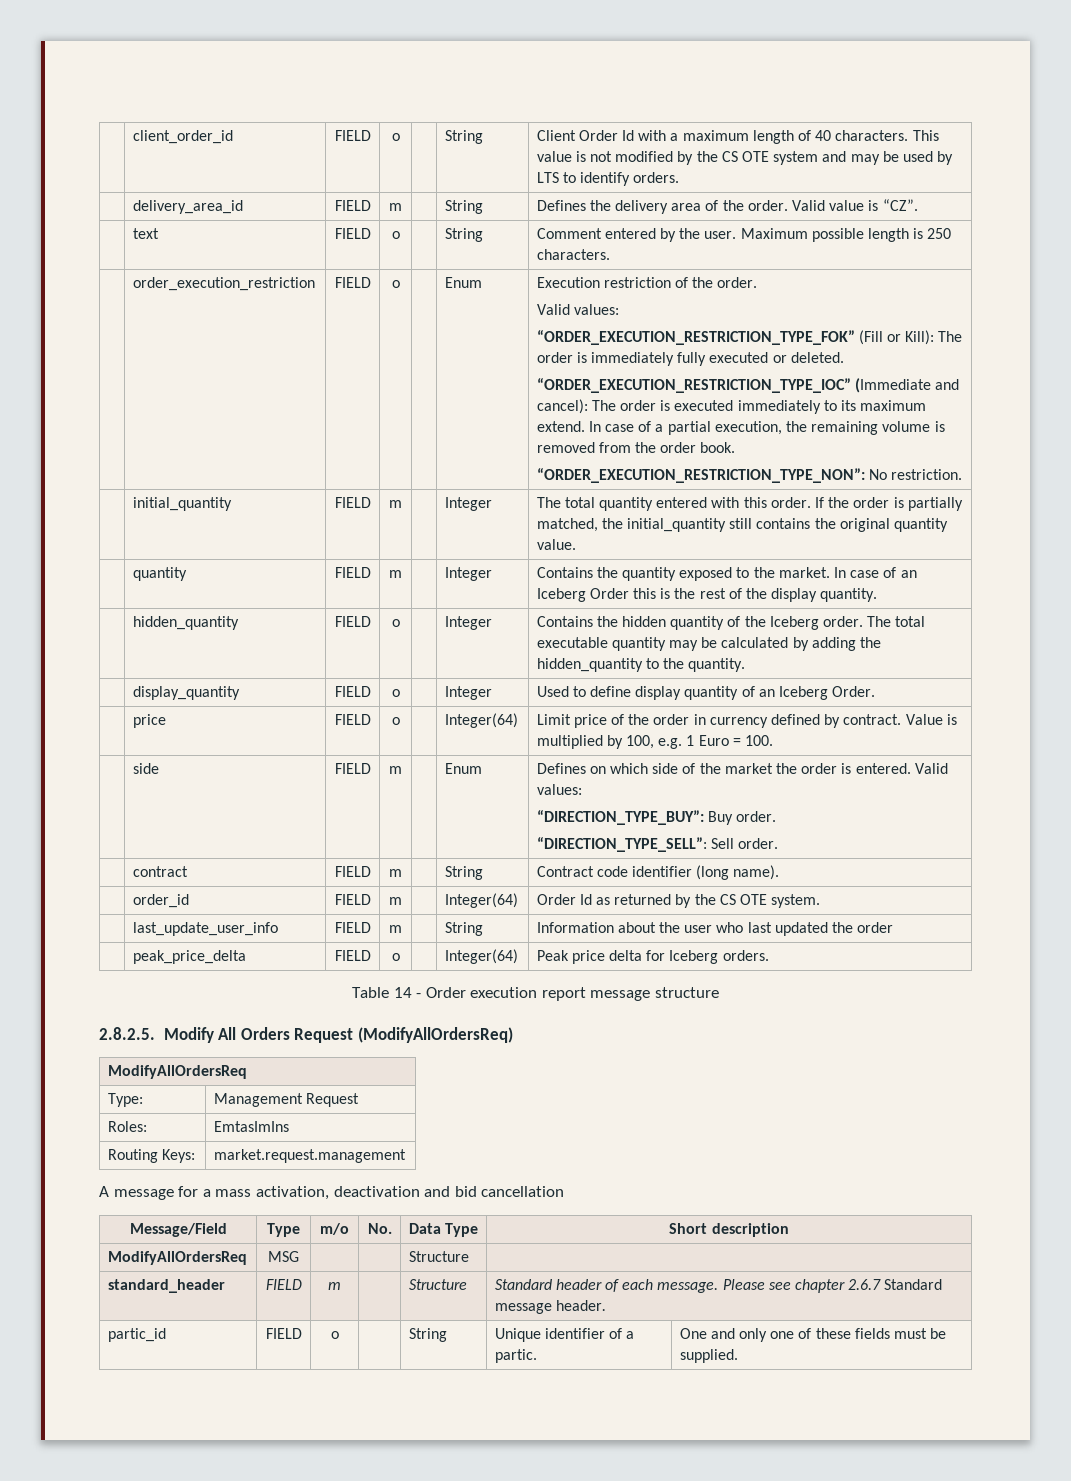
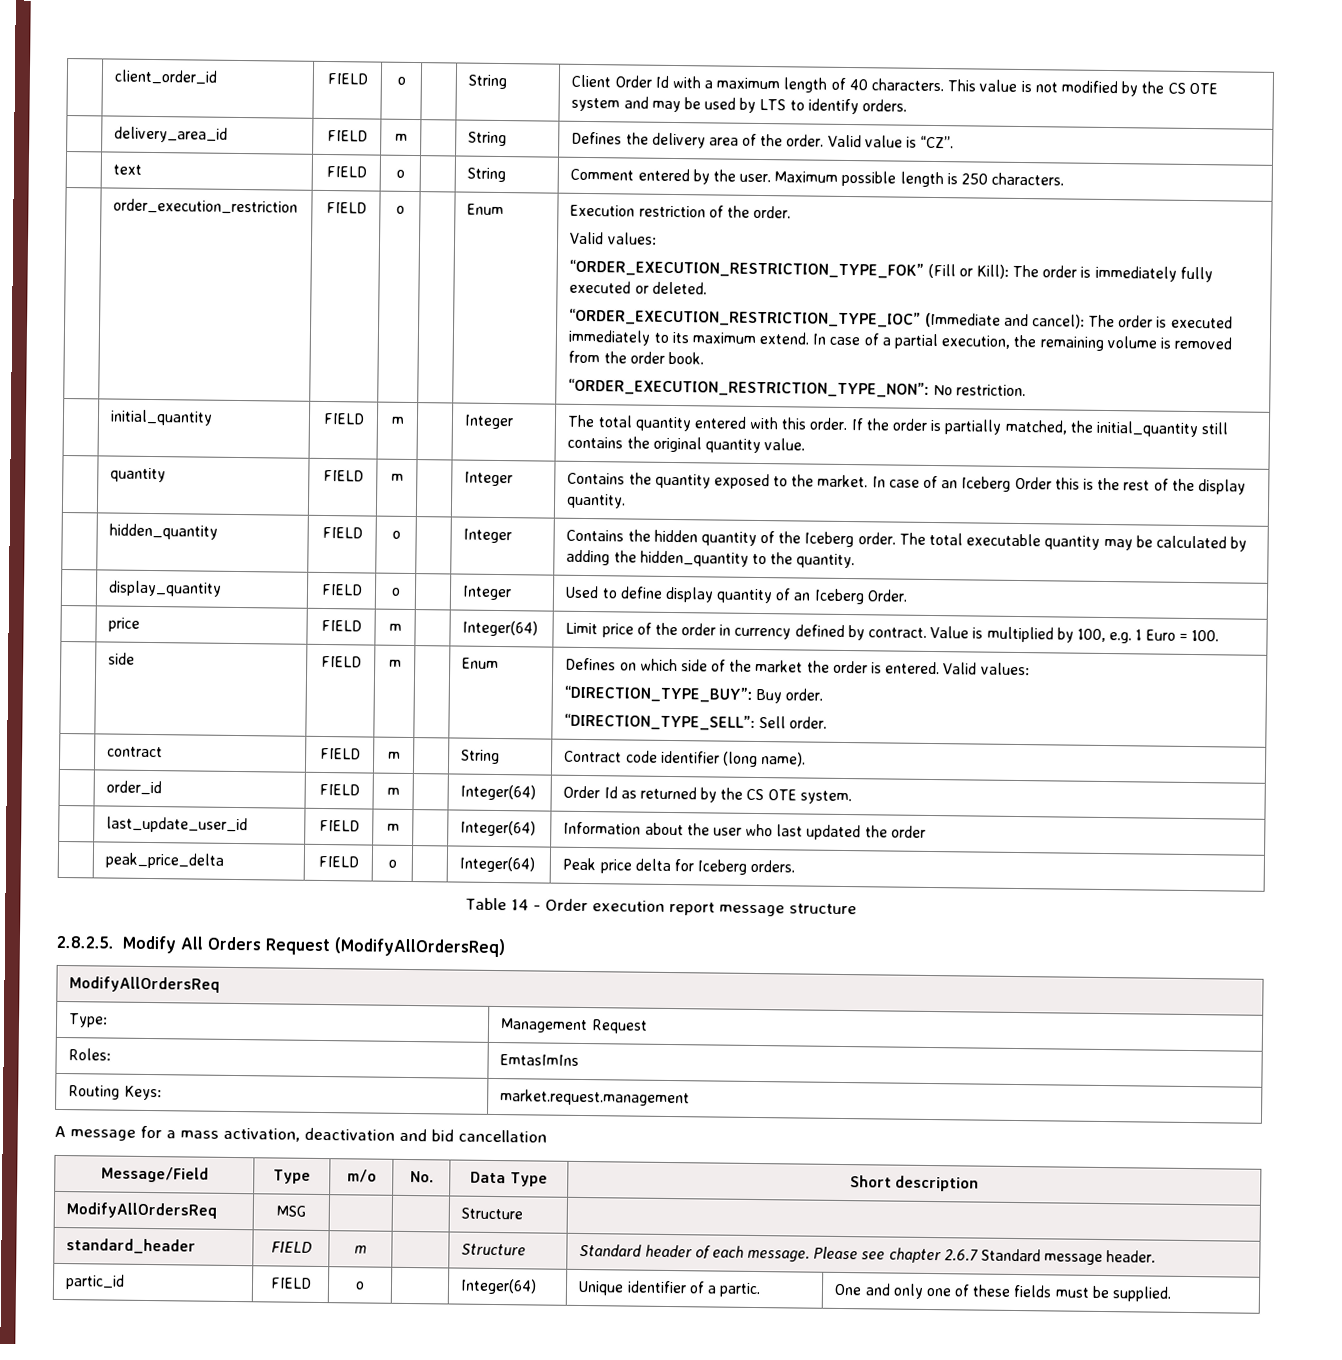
- | price | FIELD | o | | Integer(64) | Limit price of the order in currency defined by contract. Value is multiplied by 100, e.g. 1 Euro = 100.
+ | price | FIELD | m | | Integer(64) | Limit price of the order in currency defined by contract. Value is multiplied by 100, e.g. 1 Euro = 100.
- | last_update_user_info | FIELD | m | | String | Information about the user who last updated the order
+ | last_update_user_id | FIELD | m | | Integer(64) | Information about the user who last updated the order
- partic_id | FIELD | o | | String | Unique identifier of a partic. | One and only one of these fields must be supplied.
+ partic_id | FIELD | o | | Integer(64) | Unique identifier of a partic. | One and only one of these fields must be supplied.

